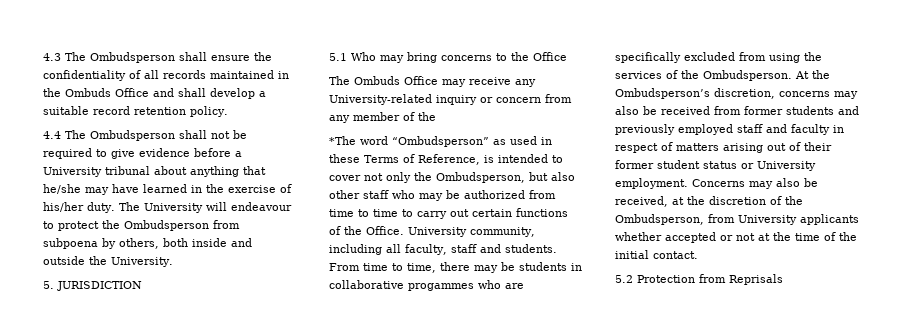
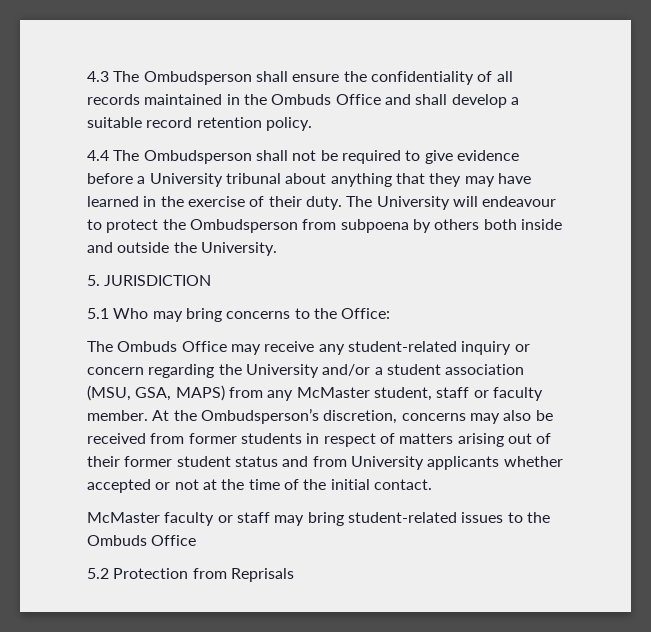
- 4.4 The Ombudsperson shall not be required to give evidence before a University tribunal about anything that he/she may have learned in the exercise of his/her duty.
+ 4.4 The Ombudsperson shall not be required to give evidence before a University tribunal about anything that they may have learned in the exercise of their duty.
- The University will endeavour to protect the Ombudsperson from subpoena by others, both inside and outside the University.
+ The University will endeavour to protect the Ombudsperson from subpoena by others both inside and outside the University.
- 5.1 Who may bring concerns to the Office
+ 5.1 Who may bring concerns to the Office:
- The Ombuds Office may receive any University-related inquiry or concern from any member of the
- *The word “Ombudsperson” as used in these Terms of Reference, is intended to cover not only the Ombudsperson, but also other staff who may be authorized from time to time to carry out certain functions of the Office. University community, including all faculty, staff and students. From time to time, there may be students in collaborative progammes who are specifically excluded from using the services of the Ombudsperson.
+ The Ombuds Office may receive any student-related inquiry or concern regarding the University and/or a student association (MSU, GSA, MAPS) from any McMaster student, staff or faculty member.
- At the Ombudsperson’s discretion, concerns may also be received from former students and previously employed staff and faculty in respect of matters arising out of their former student status or University employment. Concerns may also be received, at the discretion of the Ombudsperson, from University applicants whether accepted or not at the time of the initial contact.
+ At the Ombudsperson’s discretion, concerns may also be received from former students in respect of matters arising out of their former student status and from University applicants whether accepted or not at the time of the initial contact.
+ McMaster faculty or staff may bring student-related issues to the Ombuds Office

